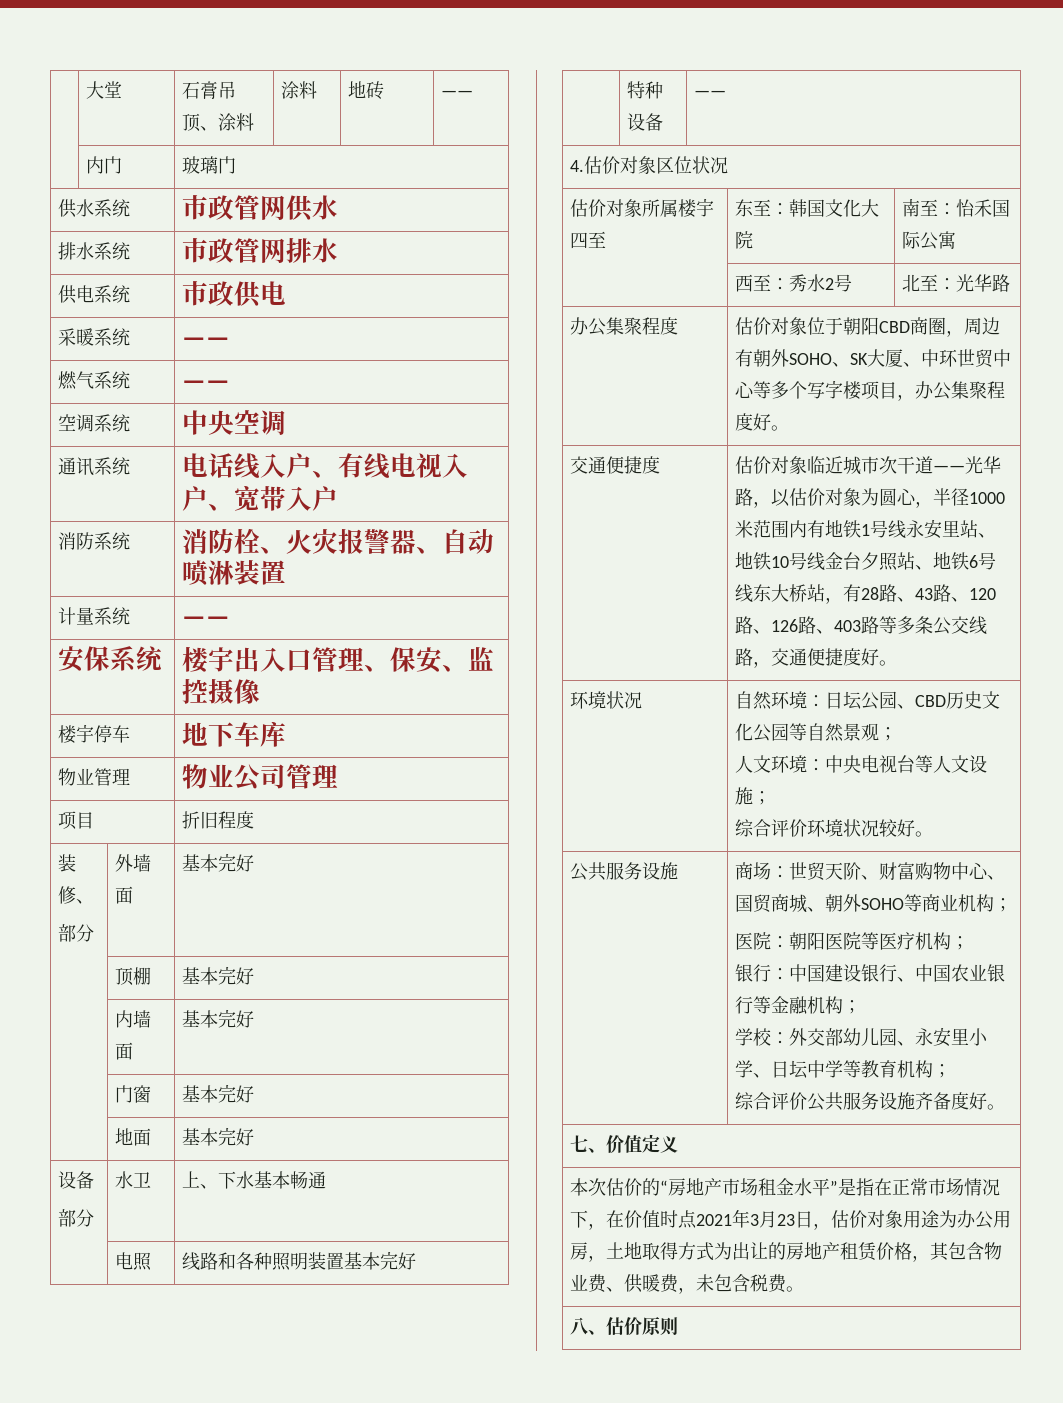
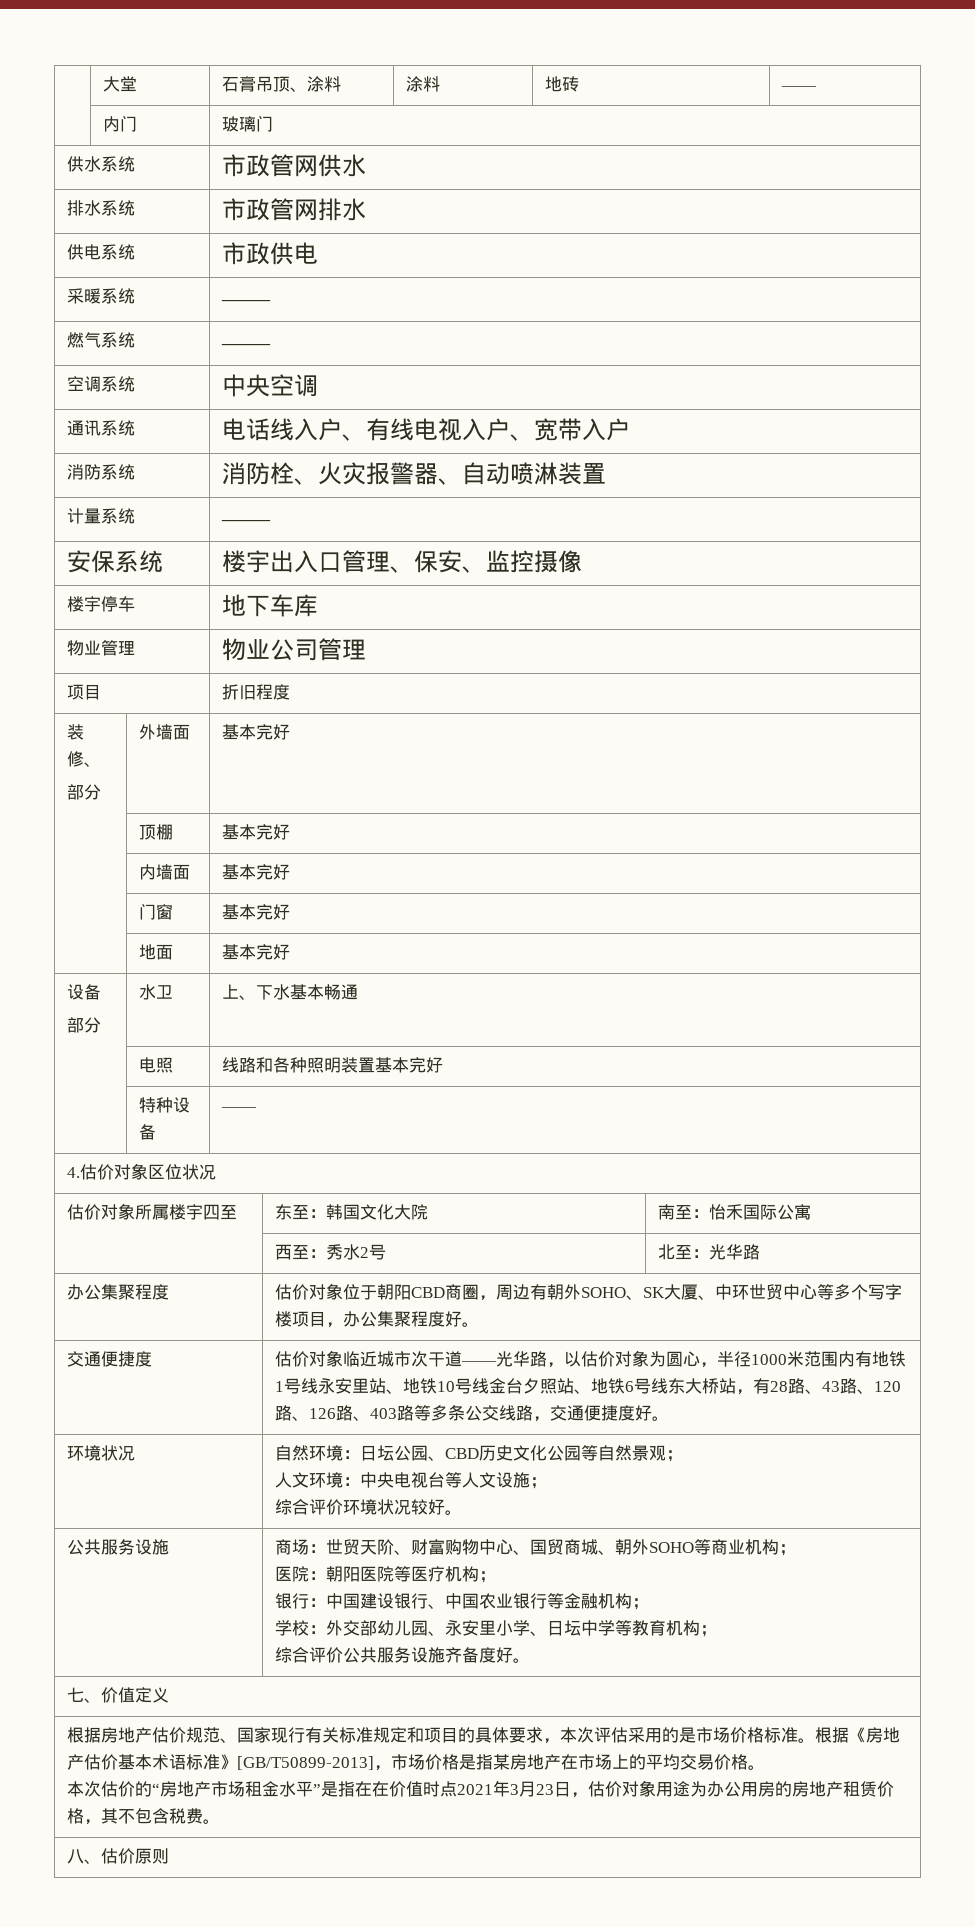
+ 根据房地产估价规范、国家现行有关标准规定和项目的具体要求，本次评估采用的是市场价格标准。根据《房地产估价基本术语标准》[GB/T50899-2013]，市场价格是指某房地产在市场上的平均交易价格。
- 本次估价的“房地产市场租金水平”是指在正常市场情况下，在价值时点2021年3月23日，估价对象用途为办公用房，土地取得方式为出让的房地产租赁价格，其包含物业费、供暖费，未包含税费。
+ 本次估价的“房地产市场租金水平”是指在在价值时点2021年3月23日，估价对象用途为办公用房的房地产租赁价格，其不包含税费。

